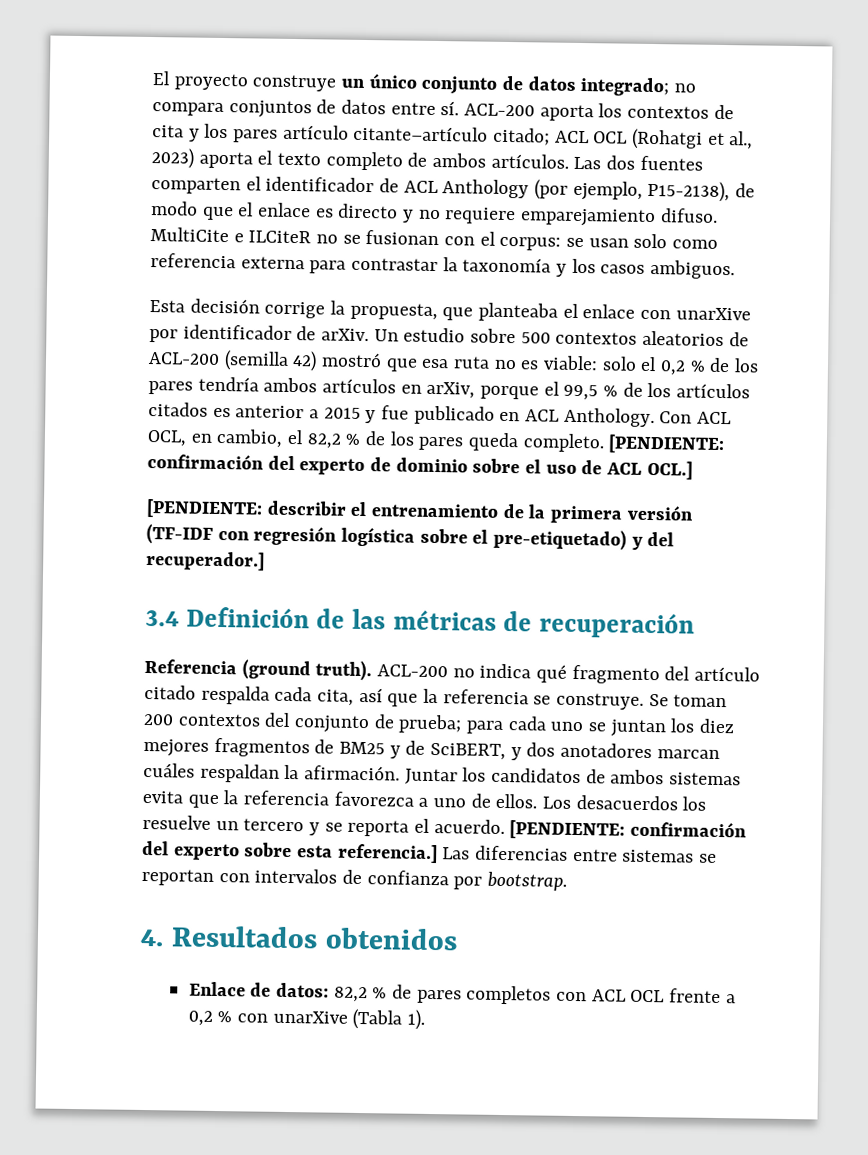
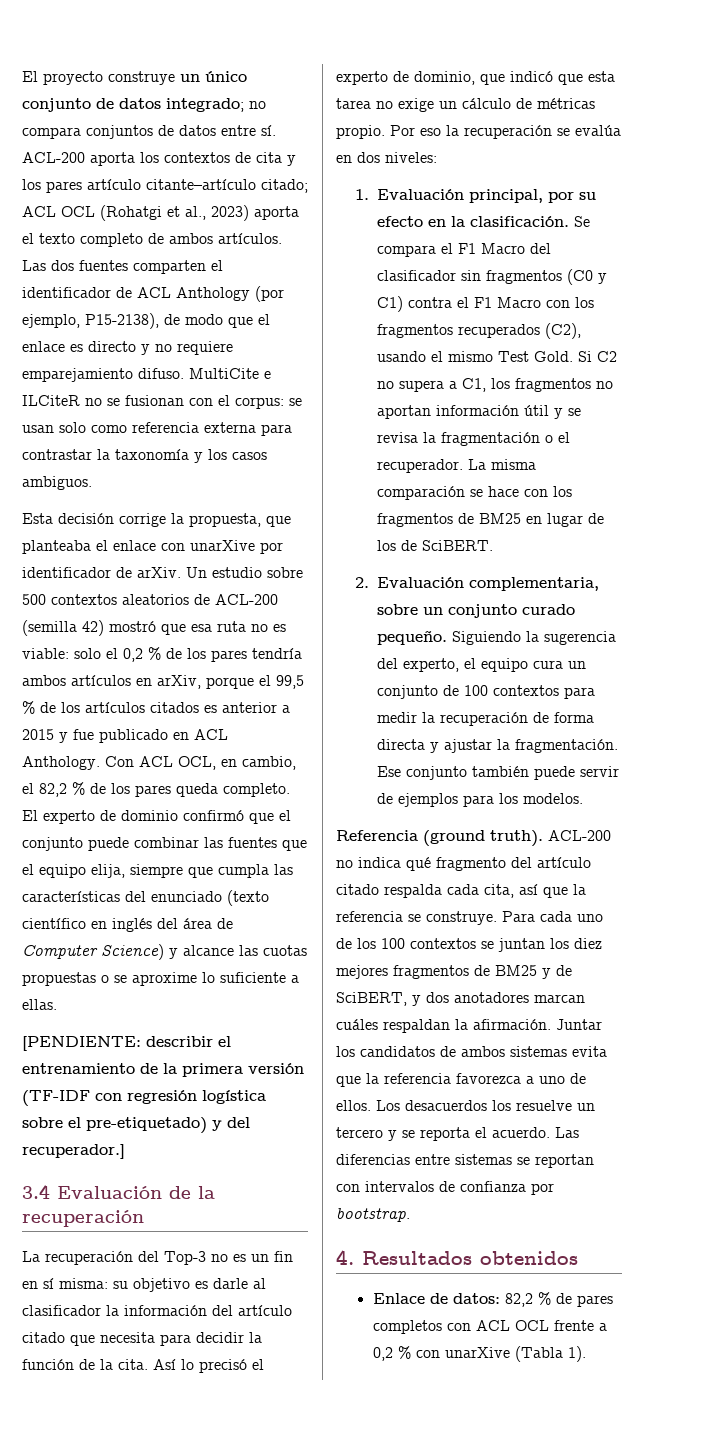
- [PENDIENTE: confirmación del experto de dominio sobre el uso de ACL OCL.]
+ El experto de dominio confirmó que el conjunto puede combinar las fuentes que el equipo elija, siempre que cumpla las características del enunciado (texto científico en inglés del área de Computer Science) y alcance las cuotas propuestas o se aproxime lo suficiente a ellas.
- 3.4 Definición de las métricas de recuperación
+ 3.4 Evaluación de la recuperación
+ La recuperación del Top-3 no es un fin en sí misma: su objetivo es darle al clasificador la información del artículo citado que necesita para decidir la función de la cita. Así lo precisó el experto de dominio, que indicó que esta tarea no exige un cálculo de métricas propio. Por eso la recuperación se evalúa en dos niveles:
+ 1. Evaluación principal, por su efecto en la clasificación. Se compara el F1 Macro del clasificador sin fragmentos (C0 y C1) contra el F1 Macro con los fragmentos recuperados (C2), usando el mismo Test Gold. Si C2 no supera a C1, los fragmentos no aportan información útil y se revisa la fragmentación o el recuperador. La misma comparación se hace con los fragmentos de BM25 en lugar de los de SciBERT.
+ 2. Evaluación complementaria, sobre un conjunto curado pequeño. Siguiendo la sugerencia del experto, el equipo cura un conjunto de 100 contextos para medir la recuperación de forma directa y ajustar la fragmentación. Ese conjunto también puede servir de ejemplos para los modelos.
- Se toman 200 contextos del conjunto de prueba; para cada uno se juntan los diez mejores fragmentos de BM25 y de SciBERT, y dos anotadores marcan cuáles respaldan la afirmación.
+ Para cada uno de los 100 contextos se juntan los diez mejores fragmentos de BM25 y de SciBERT, y dos anotadores marcan cuáles respaldan la afirmación.
- [PENDIENTE: confirmación del experto sobre esta referencia.]

